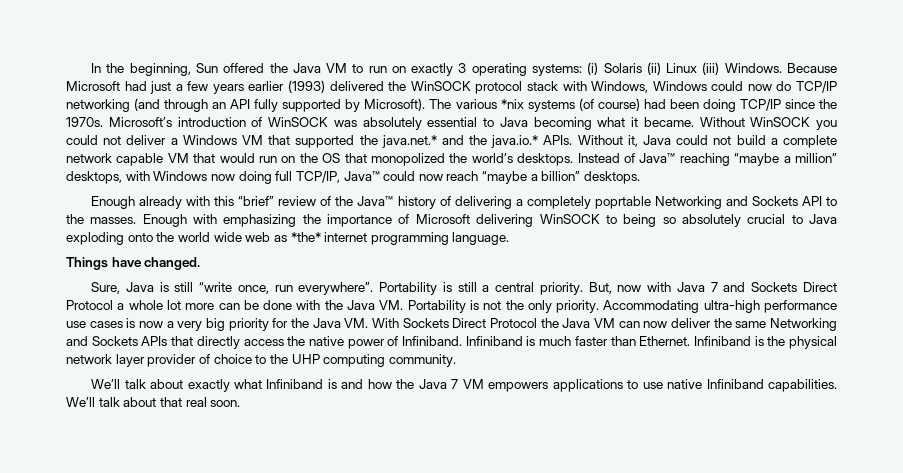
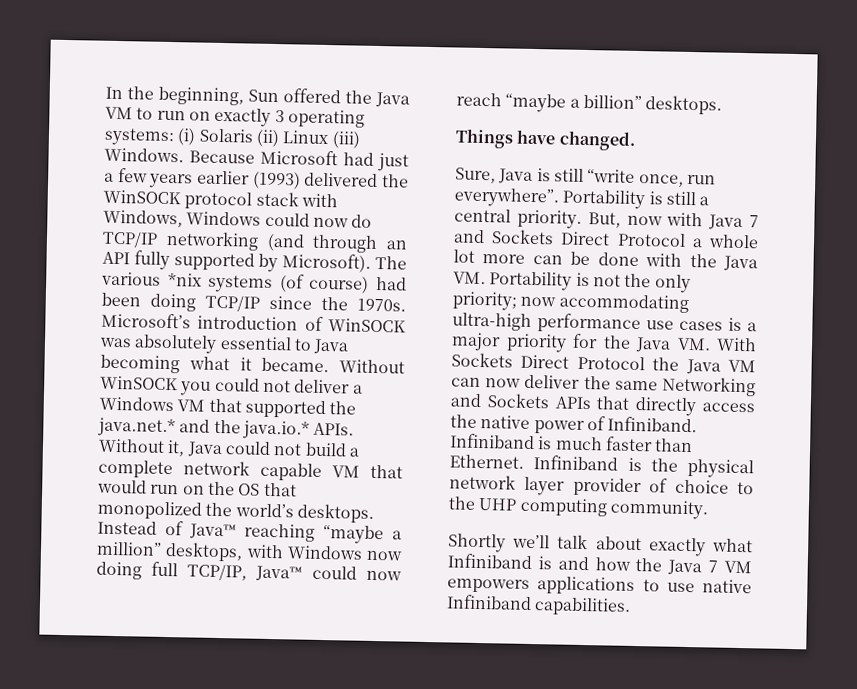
- Enough already with this “brief” review of the Java™ history of delivering a completely poprtable Networking and Sockets API to the masses. Enough with emphasizing the importance of Microsoft delivering WinSOCK to being so absolutely crucial to Java exploding onto the world wide web as *the* internet programming language.
- But, now with Java 7 and Sockets Direct Protocol a whole lot more can be done with the Java VM. Portability is not the only priority. Accommodating ultra-high performance use cases is now a very big priority for the Java VM. With Sockets Direct Protocol the Java VM can now deliver the same Networking and Sockets APIs that directly access the native power of Infiniband.
+ But, now with Java 7 and Sockets Direct Protocol a whole lot more can be done with the Java VM. Portability is not the only priority; now accommodating ultra-high performance use cases is a major priority for the Java VM. With Sockets Direct Protocol the Java VM can now deliver the same Networking and Sockets APIs that directly access the native power of Infiniband.
- We’ll talk about exactly what Infiniband is and how the Java 7 VM empowers applications to use native Infiniband capabilities. We’ll talk about that real soon.
+ Shortly we’ll talk about exactly what Infiniband is and how the Java 7 VM empowers applications to use native Infiniband capabilities.

